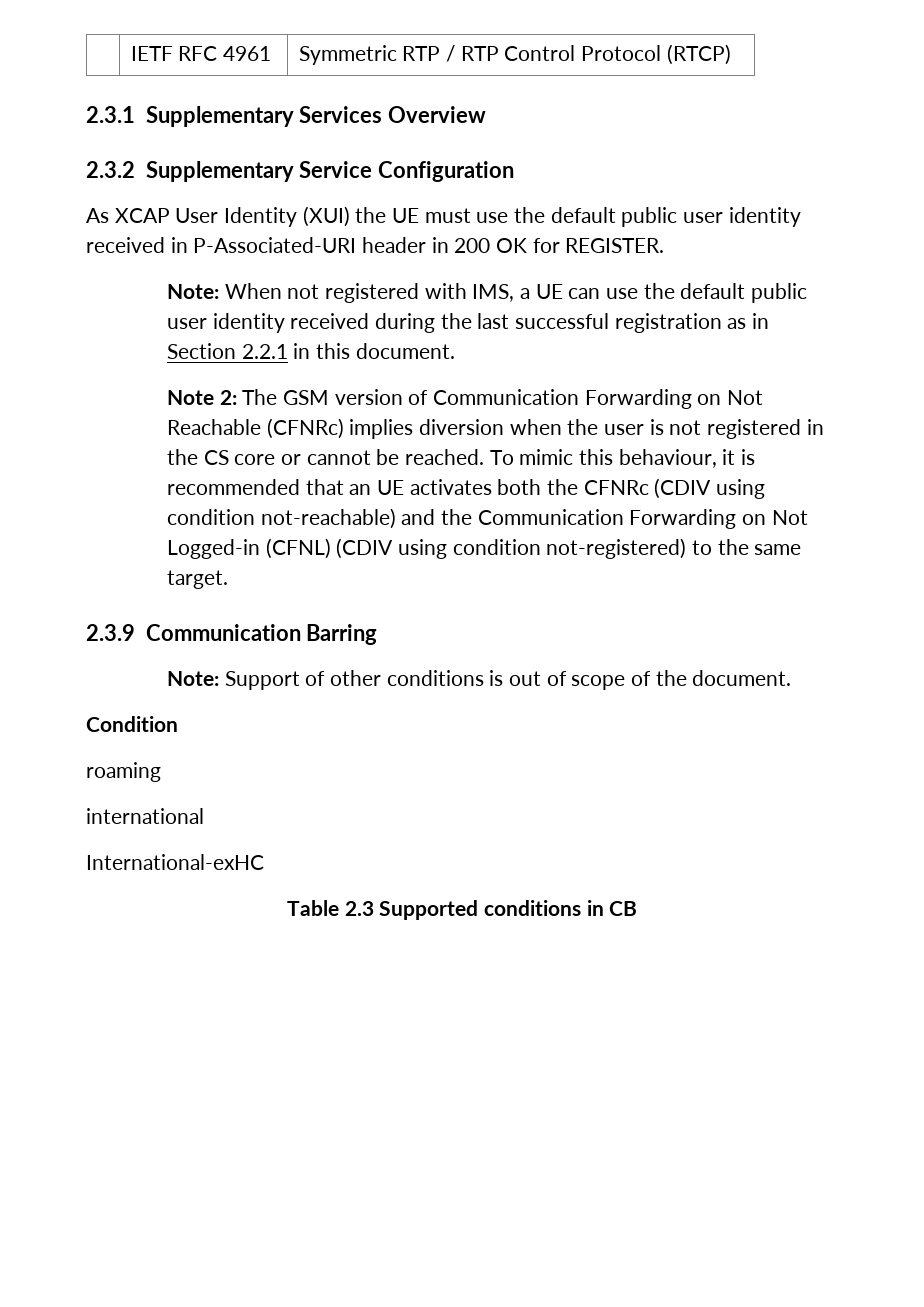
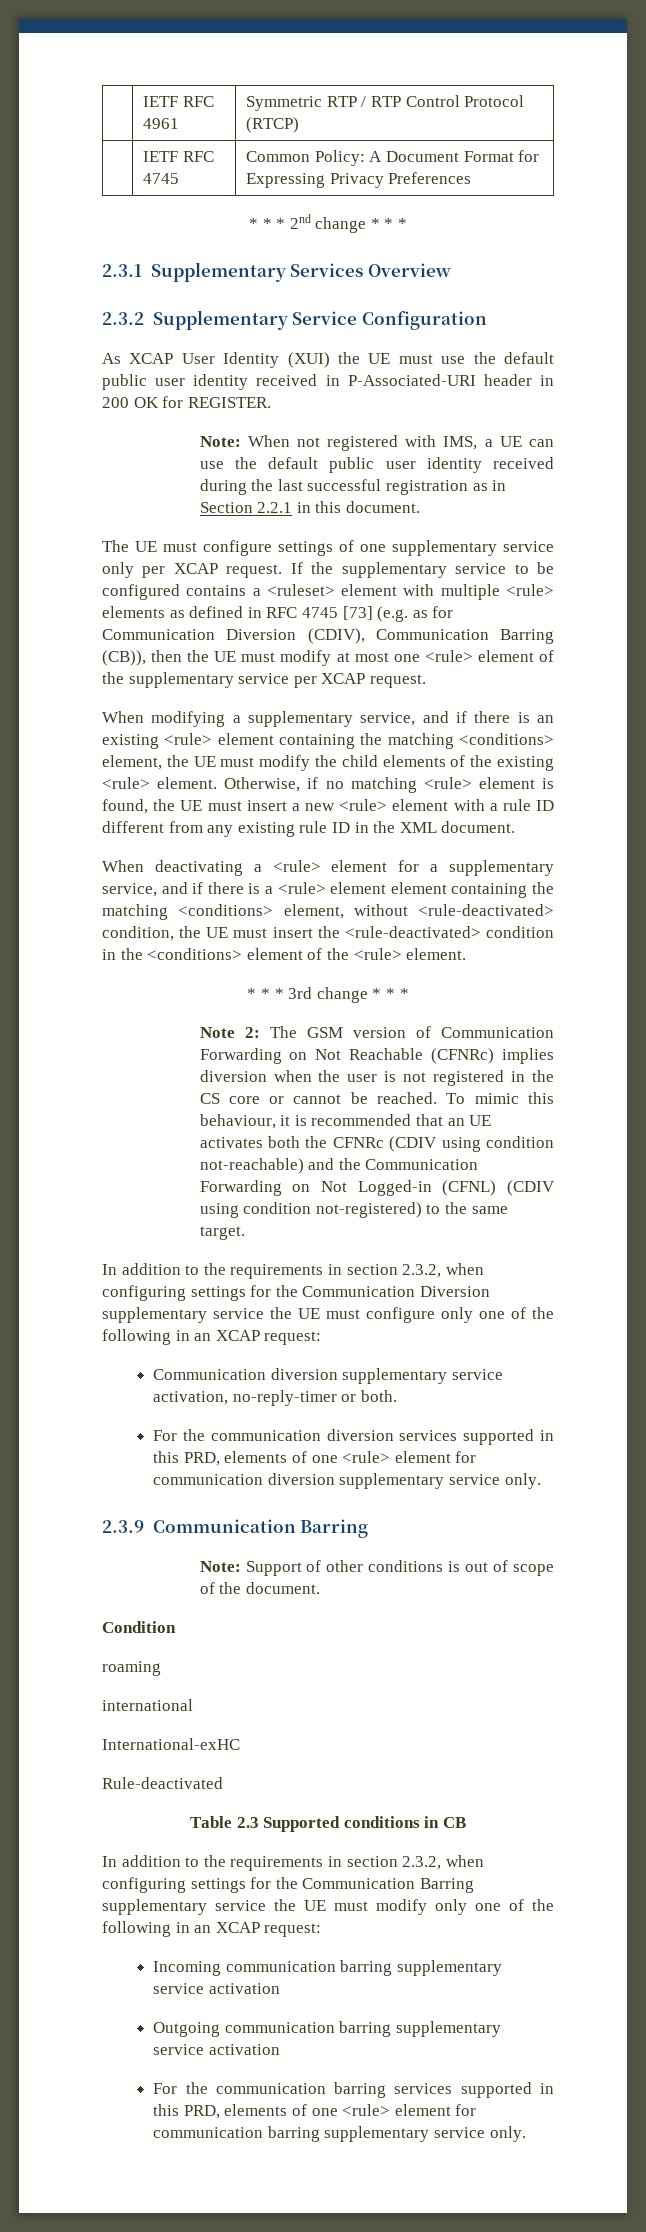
+ | IETF RFC 4745 | Common Policy: A Document Format for Expressing Privacy Preferences
+ * * * 2nd change * * *
+ The UE must configure settings of one supplementary service only per XCAP request. If the supplementary service to be configured contains a <ruleset> element with multiple <rule> elements as defined in RFC 4745 [73] (e.g. as for Communication Diversion (CDIV), Communication Barring (CB)), then the UE must modify at most one <rule> element of the supplementary service per XCAP request.
+ When modifying a supplementary service, and if there is an existing <rule> element containing the matching <conditions> element, the UE must modify the child elements of the existing <rule> element. Otherwise, if no matching <rule> element is found, the UE must insert a new <rule> element with a rule ID different from any existing rule ID in the XML document.
+ When deactivating a <rule> element for a supplementary service, and if there is a <rule> element element containing the matching <conditions> element, without <rule-deactivated> condition, the UE must insert the <rule-deactivated> condition in the <conditions> element of the <rule> element.
+ * * * 3rd change * * *
+ In addition to the requirements in section 2.3.2, when configuring settings for the Communication Diversion supplementary service the UE must configure only one of the following in an XCAP request:
+ Communication diversion supplementary service activation, no-reply-timer or both.
+ For the communication diversion services supported in this PRD, elements of one <rule> element for communication diversion supplementary service only.
+ Rule-deactivated
+ In addition to the requirements in section 2.3.2, when configuring settings for the Communication Barring supplementary service the UE must modify only one of the following in an XCAP request:
+ Incoming communication barring supplementary service activation
+ Outgoing communication barring supplementary service activation
+ For the communication barring services supported in this PRD, elements of one <rule> element for communication barring supplementary service only.

